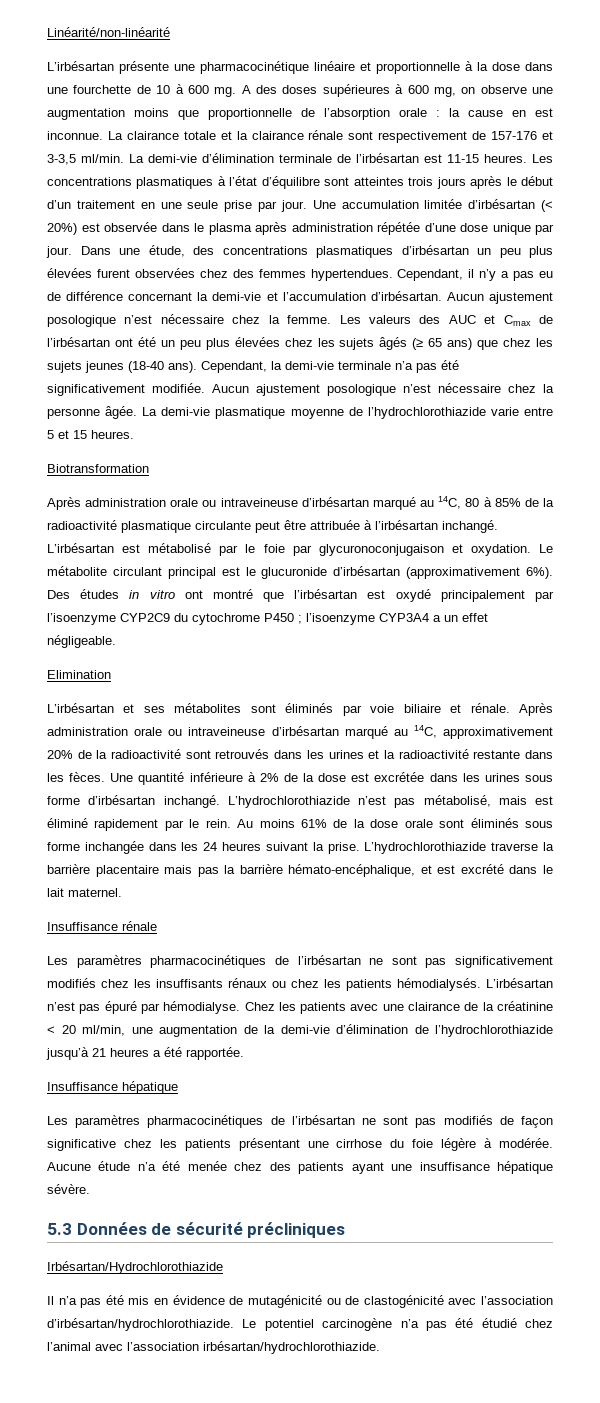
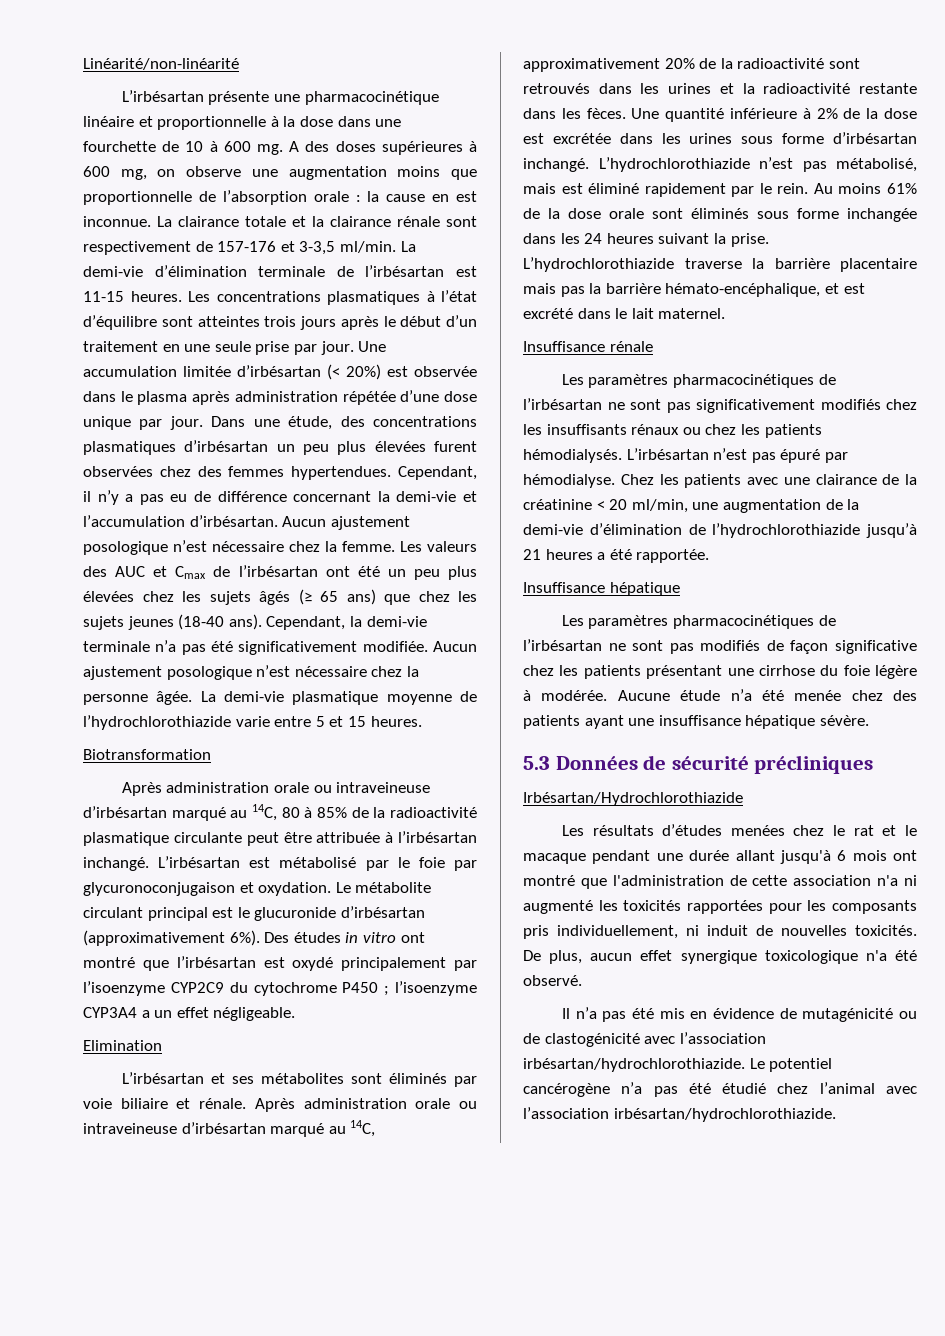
+ Les résultats d’études menées chez le rat et le macaque pendant une durée allant jusqu'à 6 mois ont montré que l'administration de cette association n'a ni augmenté les toxicités rapportées pour les composants pris individuellement, ni induit de nouvelles toxicités. De plus, aucun effet synergique toxicologique n'a été observé.
- Il n’a pas été mis en évidence de mutagénicité ou de clastogénicité avec l’association d’irbésartan/hydrochlorothiazide.
+ Il n’a pas été mis en évidence de mutagénicité ou de clastogénicité avec l’association irbésartan/hydrochlorothiazide.
- Le potentiel carcinogène n’a pas été étudié chez l’animal avec l’association irbésartan/hydrochlorothiazide.
+ Le potentiel cancérogène n’a pas été étudié chez l’animal avec l’association irbésartan/hydrochlorothiazide.

